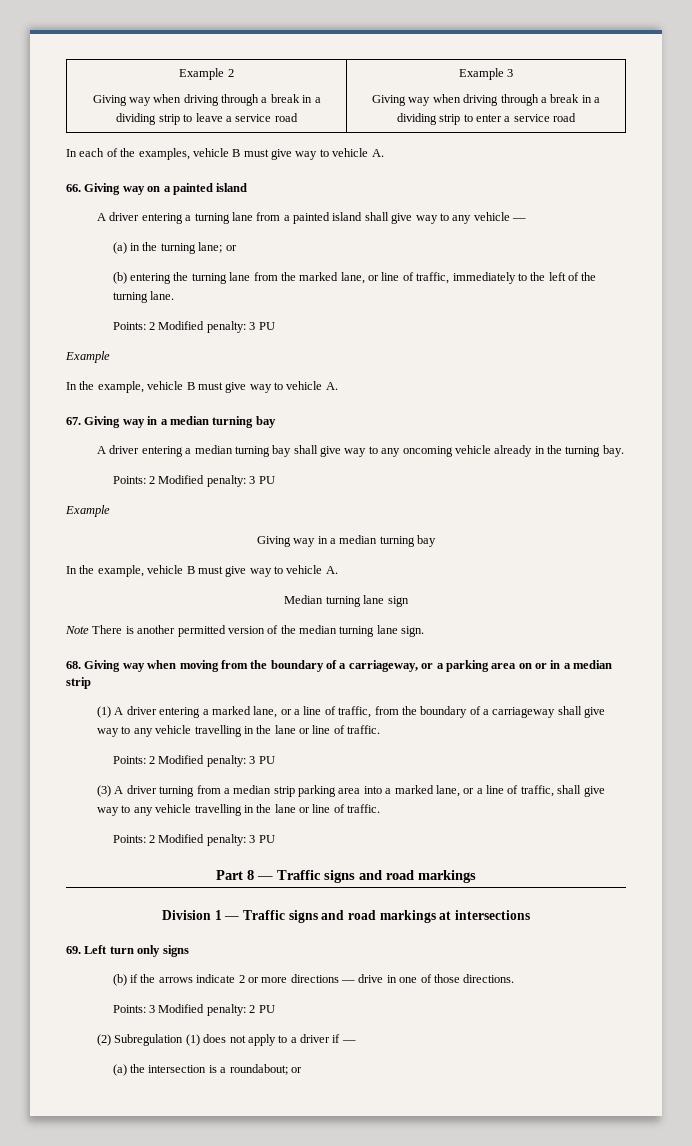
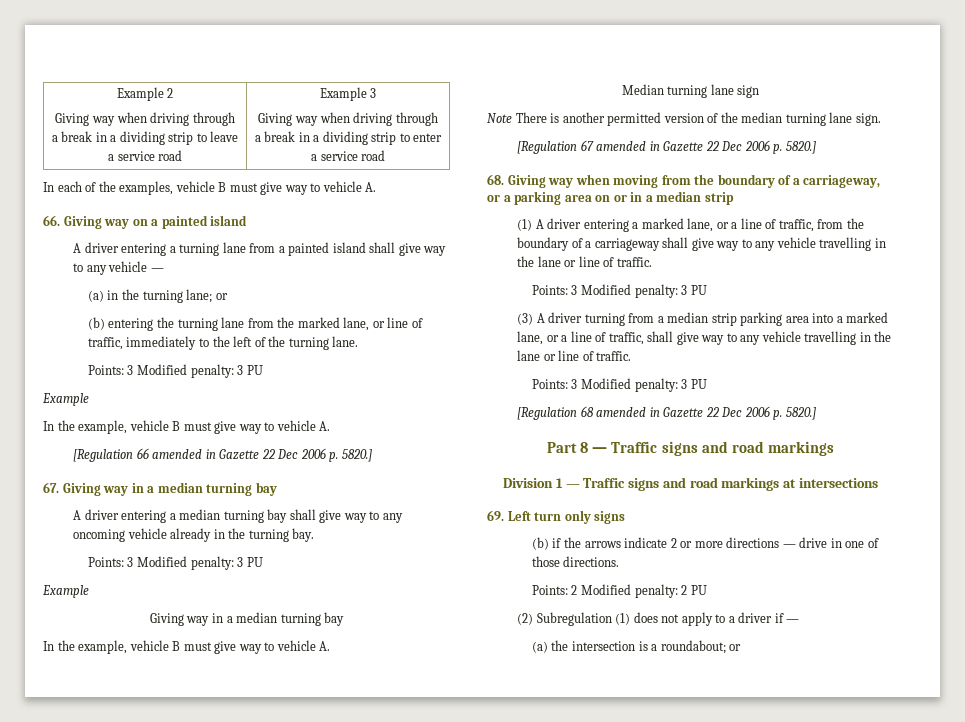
  (b) entering the turning lane from the marked lane, or line of traffic, immediately to the left of the turning lane.
- Points: 2 Modified penalty: 3 PU
+ Points: 3 Modified penalty: 3 PU
+ [Regulation 66 amended in Gazette 22 Dec 2006 p. 5820.]
  A driver entering a median turning bay shall give way to any oncoming vehicle already in the turning bay.
- Points: 2 Modified penalty: 3 PU
+ Points: 3 Modified penalty: 3 PU
+ [Regulation 67 amended in Gazette 22 Dec 2006 p. 5820.]
  (1) A driver entering a marked lane, or a line of traffic, from the boundary of a carriageway shall give way to any vehicle travelling in the lane or line of traffic.
- Points: 2 Modified penalty: 3 PU
+ Points: 3 Modified penalty: 3 PU
  (3) A driver turning from a median strip parking area into a marked lane, or a line of traffic, shall give way to any vehicle travelling in the lane or line of traffic.
- Points: 2 Modified penalty: 3 PU
+ Points: 3 Modified penalty: 3 PU
+ [Regulation 68 amended in Gazette 22 Dec 2006 p. 5820.]
- Points: 3 Modified penalty: 2 PU
+ Points: 2 Modified penalty: 2 PU

